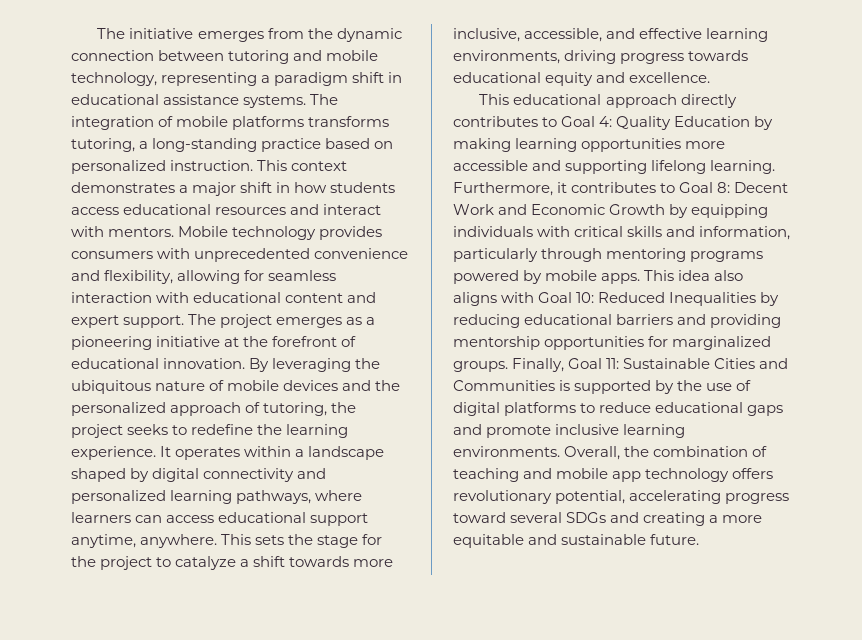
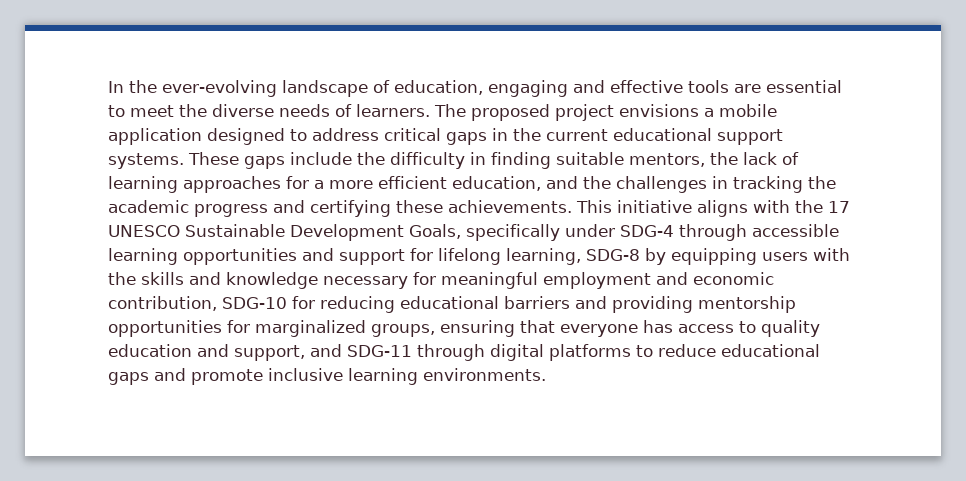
- The initiative emerges from the dynamic connection between tutoring and mobile technology, representing a paradigm shift in educational assistance systems. The integration of mobile platforms transforms tutoring, a long-standing practice based on personalized instruction. This context demonstrates a major shift in how students access educational resources and interact with mentors. Mobile technology provides consumers with unprecedented convenience and flexibility, allowing for seamless interaction with educational content and expert support. The project emerges as a pioneering initiative at the forefront of educational innovation. By leveraging the ubiquitous nature of mobile devices and the personalized approach of tutoring, the project seeks to redefine the learning experience. It operates within a landscape shaped by digital connectivity and personalized learning pathways, where learners can access educational support anytime, anywhere. This sets the stage for the project to catalyze a shift towards more inclusive, accessible, and effective learning environments, driving progress towards educational equity and excellence.
- This educational approach directly contributes to Goal 4: Quality Education by making learning opportunities more accessible and supporting lifelong learning. Furthermore, it contributes to Goal 8: Decent Work and Economic Growth by equipping individuals with critical skills and information, particularly through mentoring programs powered by mobile apps. This idea also aligns with Goal 10: Reduced Inequalities by reducing educational barriers and providing mentorship opportunities for marginalized groups. Finally, Goal 11: Sustainable Cities and Communities is supported by the use of digital platforms to reduce educational gaps and promote inclusive learning environments. Overall, the combination of teaching and mobile app technology offers revolutionary potential, accelerating progress toward several SDGs and creating a more equitable and sustainable future.
+ In the ever-evolving landscape of education, engaging and effective tools are essential to meet the diverse needs of learners. The proposed project envisions a mobile application designed to address critical gaps in the current educational support systems. These gaps include the difficulty in finding suitable mentors, the lack of learning approaches for a more efficient education, and the challenges in tracking the academic progress and certifying these achievements. This initiative aligns with the 17 UNESCO Sustainable Development Goals, specifically under SDG-4 through accessible learning opportunities and support for lifelong learning, SDG-8 by equipping users with the skills and knowledge necessary for meaningful employment and economic contribution, SDG-10 for reducing educational barriers and providing mentorship opportunities for marginalized groups, ensuring that everyone has access to quality education and support, and SDG-11 through digital platforms to reduce educational gaps and promote inclusive learning environments.

